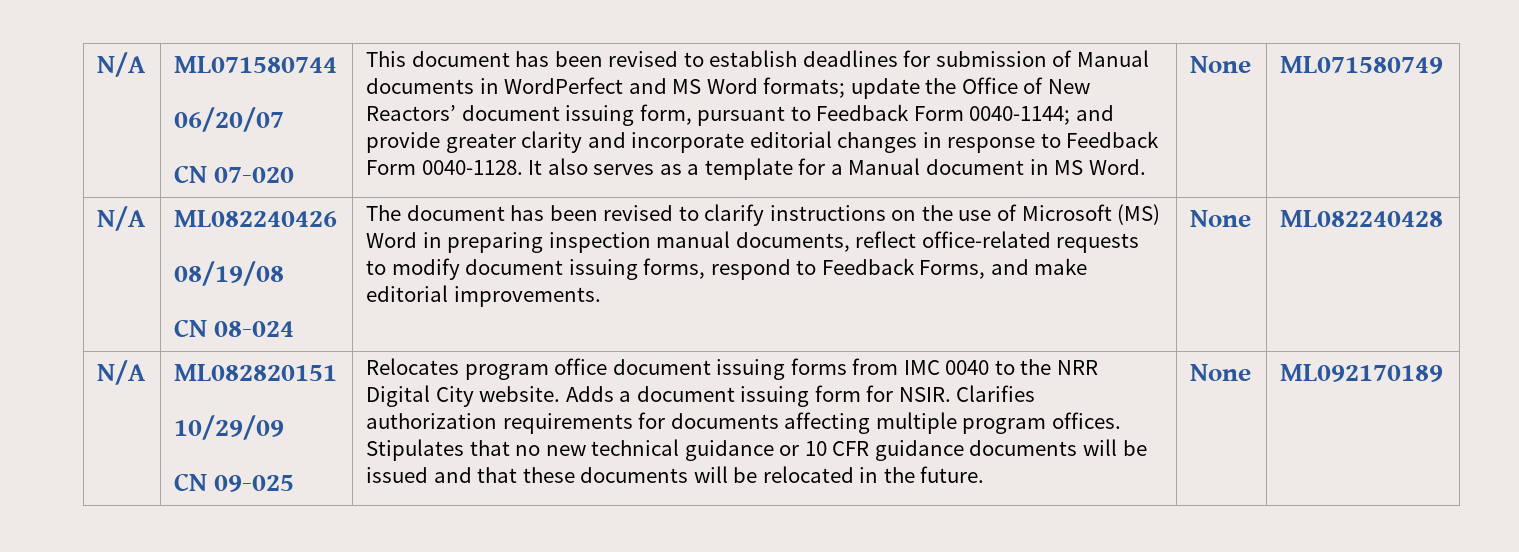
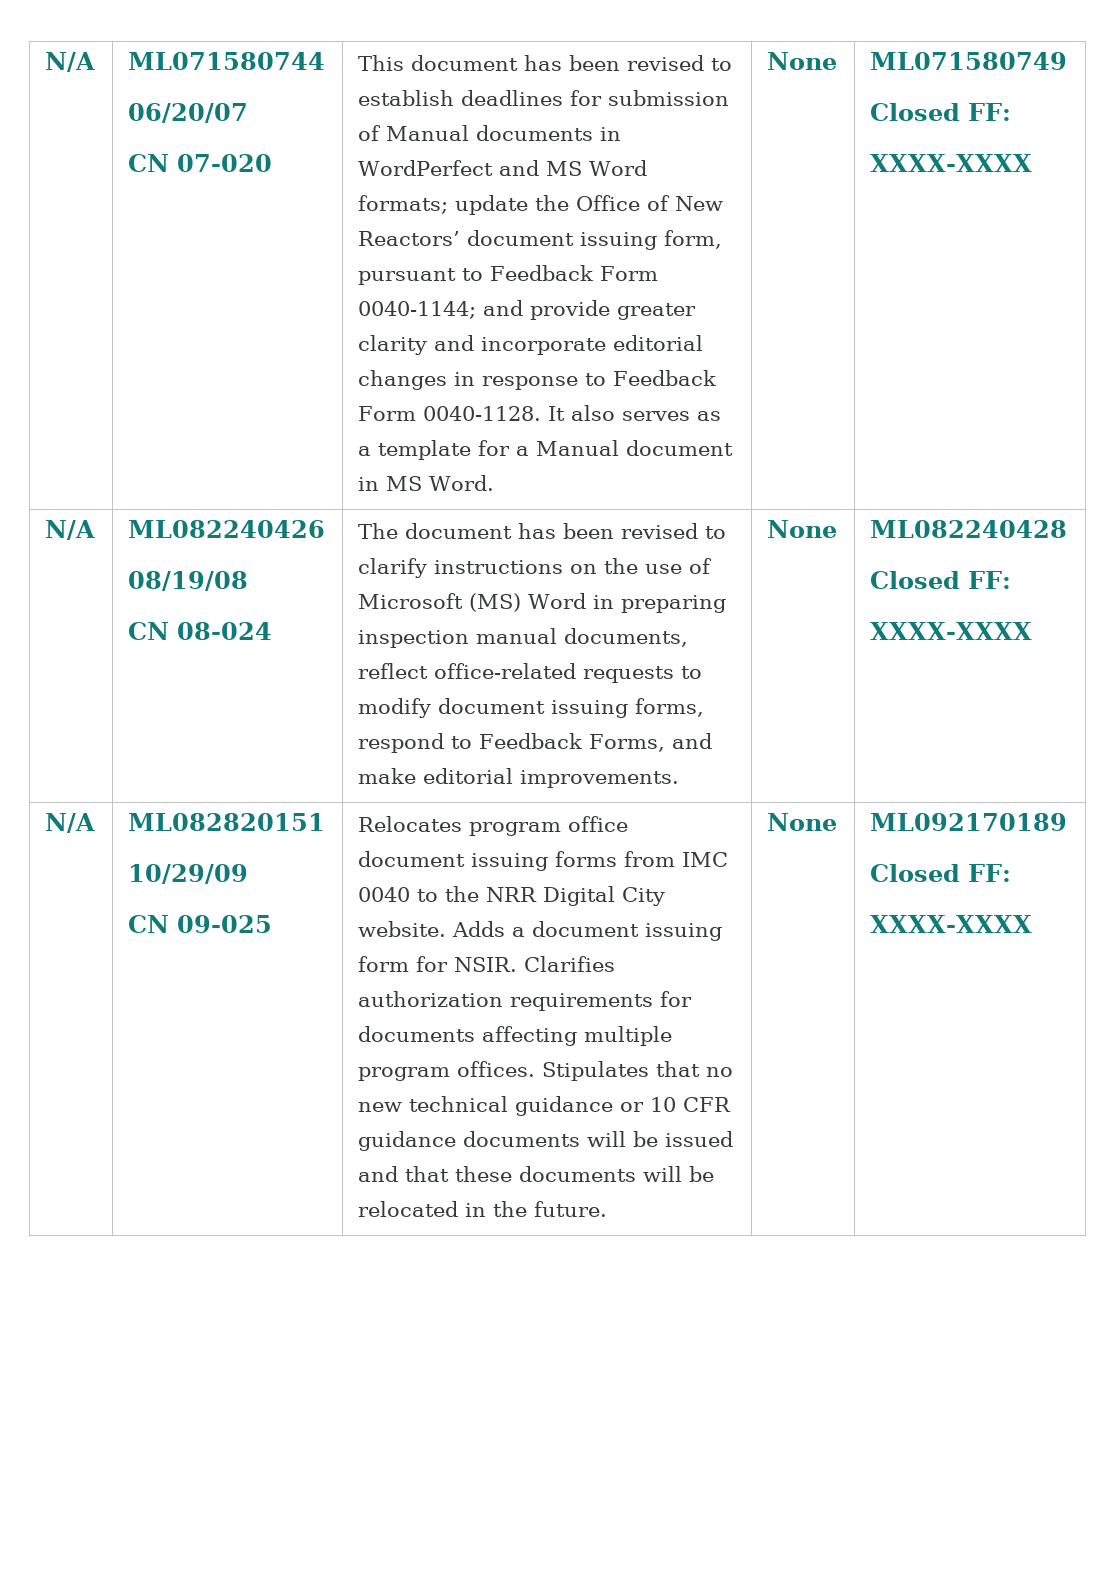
  ML071580749
+ Closed FF:
+ XXXX-XXXX
  ML082240428
+ Closed FF:
+ XXXX-XXXX
  ML092170189
+ Closed FF:
+ XXXX-XXXX

